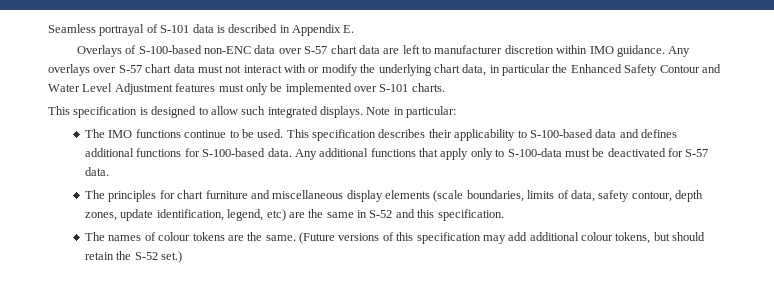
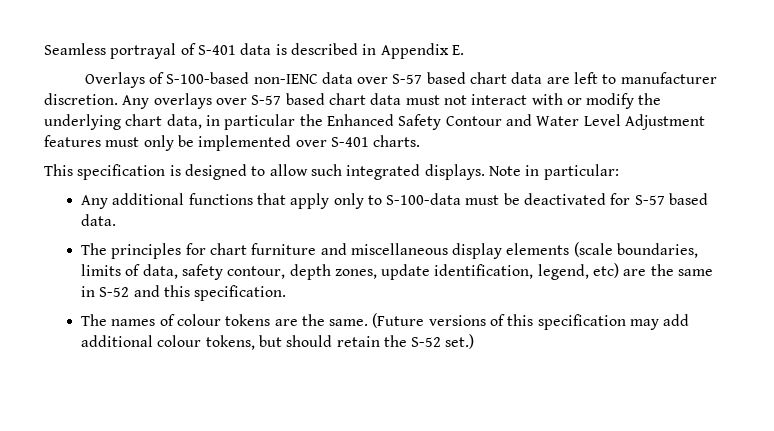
- Seamless portrayal of S-101 data is described in Appendix E.
+ Seamless portrayal of S-401 data is described in Appendix E.
- Overlays of S-100-based non-ENC data over S-57 chart data are left to manufacturer discretion within IMO guidance.
+ Overlays of S-100-based non-IENC data over S-57 based chart data are left to manufacturer discretion.
- Any overlays over S-57 chart data must not interact with or modify the underlying chart data, in particular the Enhanced Safety Contour and Water Level Adjustment features must only be implemented over S-101 charts.
+ Any overlays over S-57 based chart data must not interact with or modify the underlying chart data, in particular the Enhanced Safety Contour and Water Level Adjustment features must only be implemented over S-401 charts.
- The IMO functions continue to be used. This specification describes their applicability to S-100-based data and defines additional functions for S-100-based data. Any additional functions that apply only to S-100-data must be deactivated for S-57 data.
+ Any additional functions that apply only to S-100-data must be deactivated for S-57 based data.

